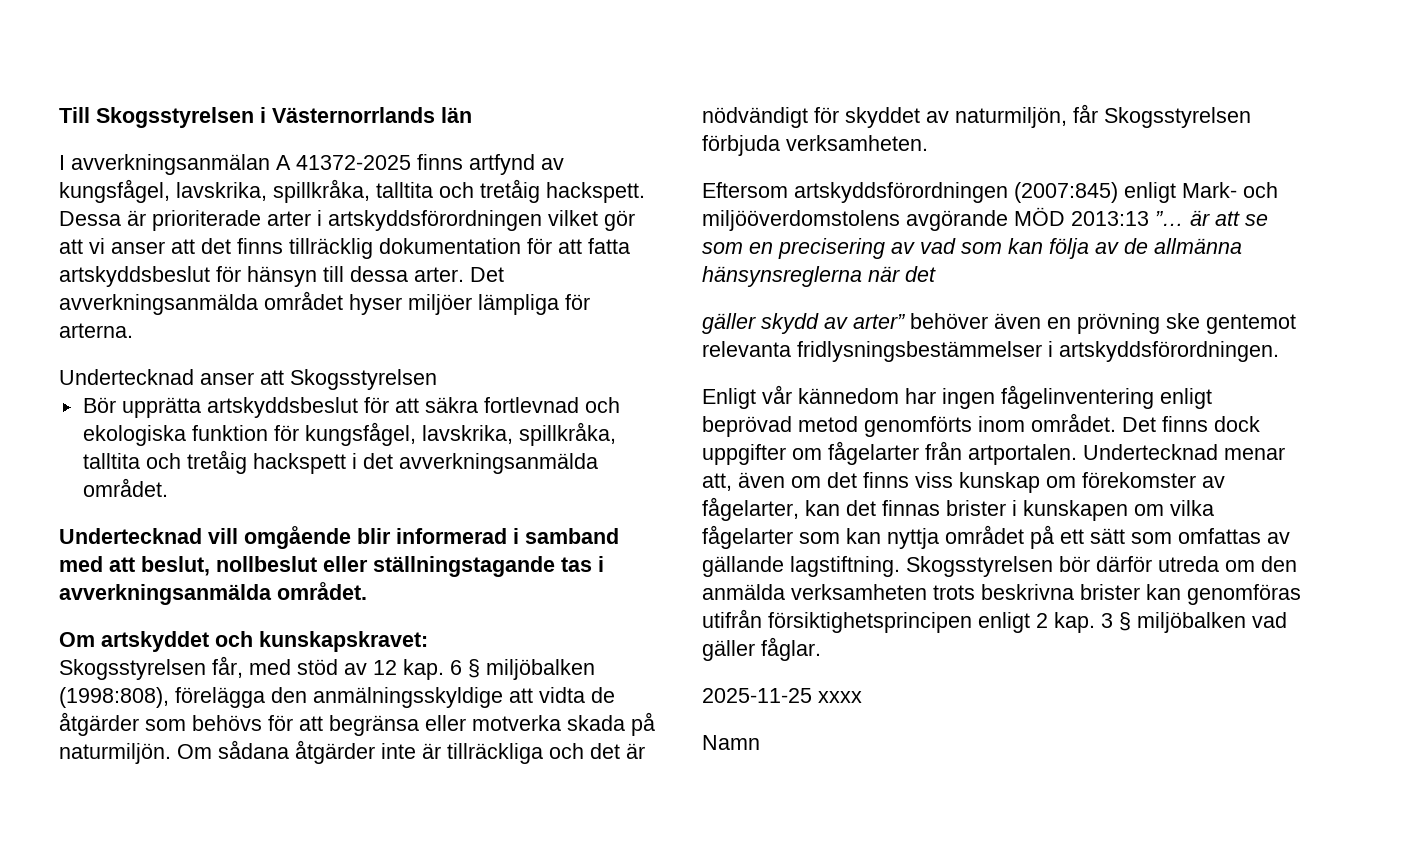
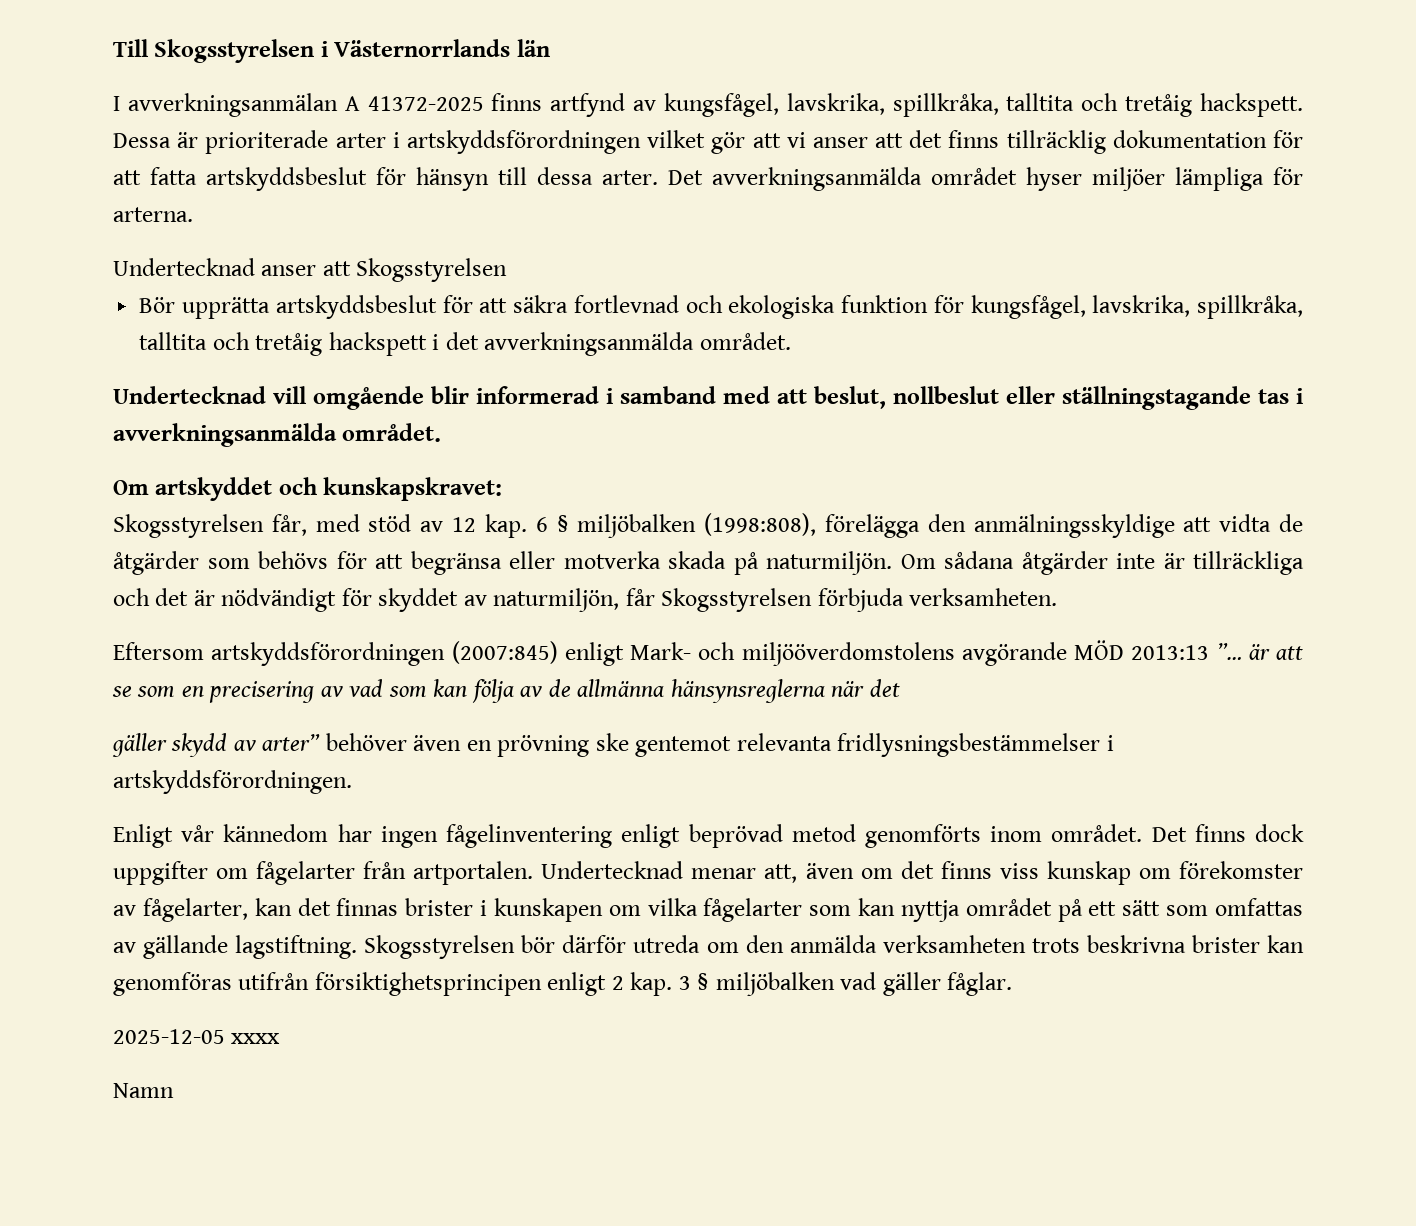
- 2025-11-25 xxxx
+ 2025-12-05 xxxx

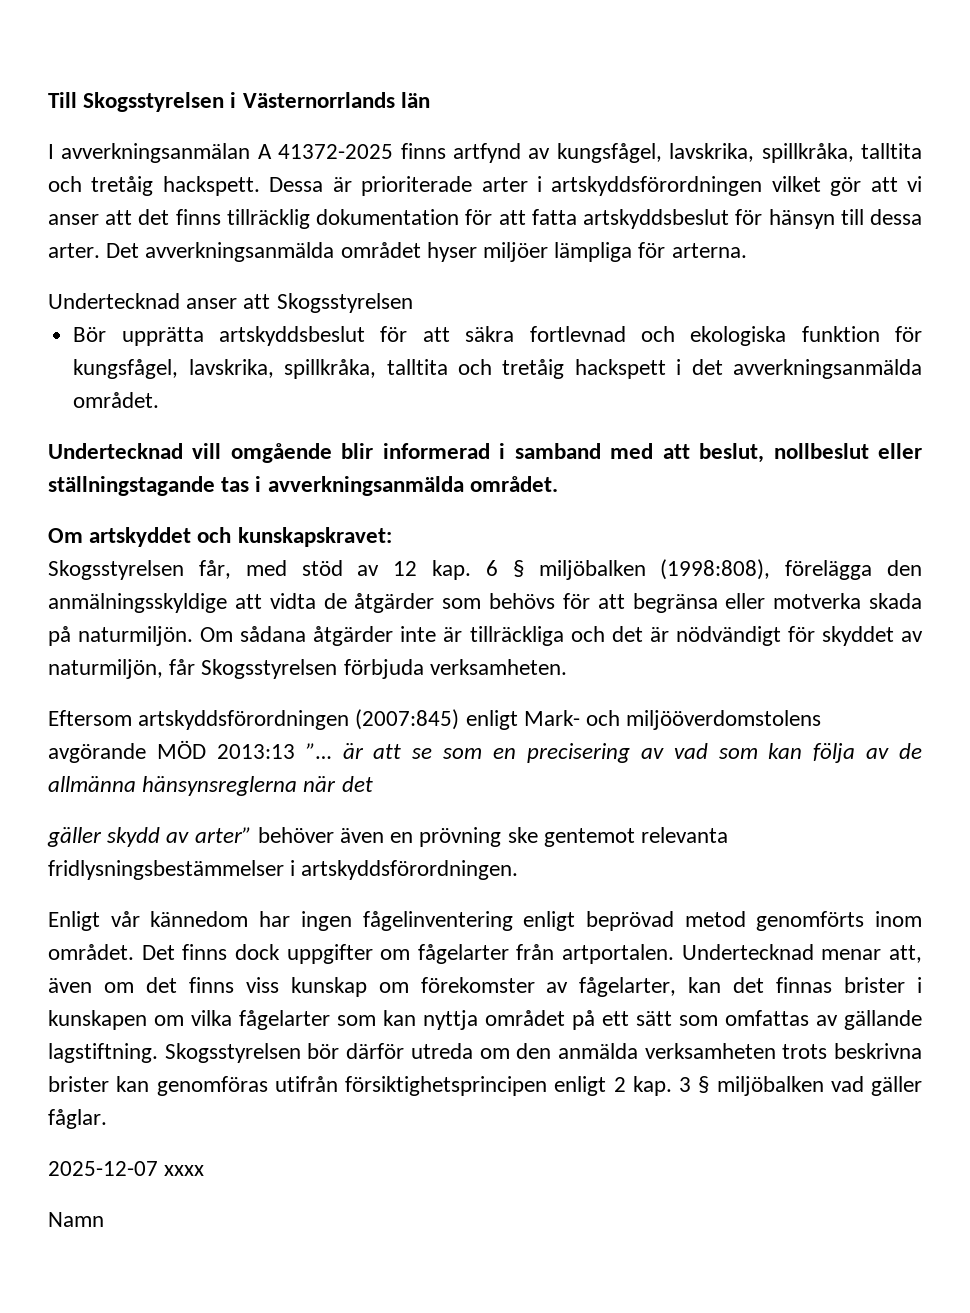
- 2025-12-05 xxxx
+ 2025-12-07 xxxx

